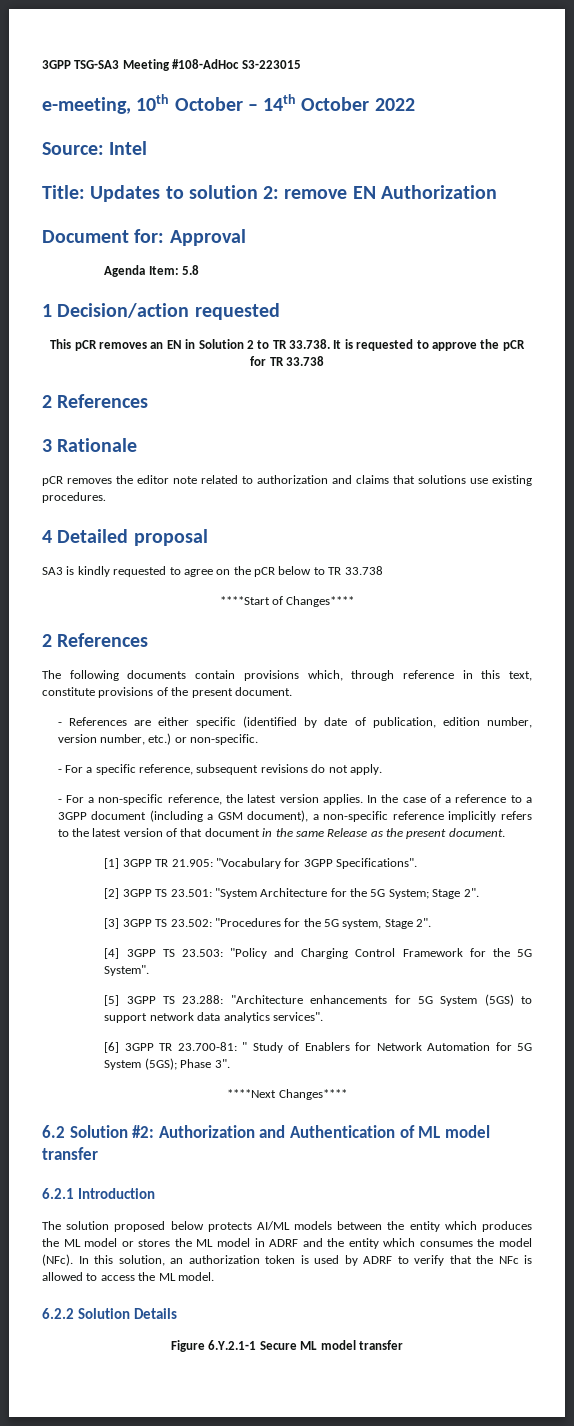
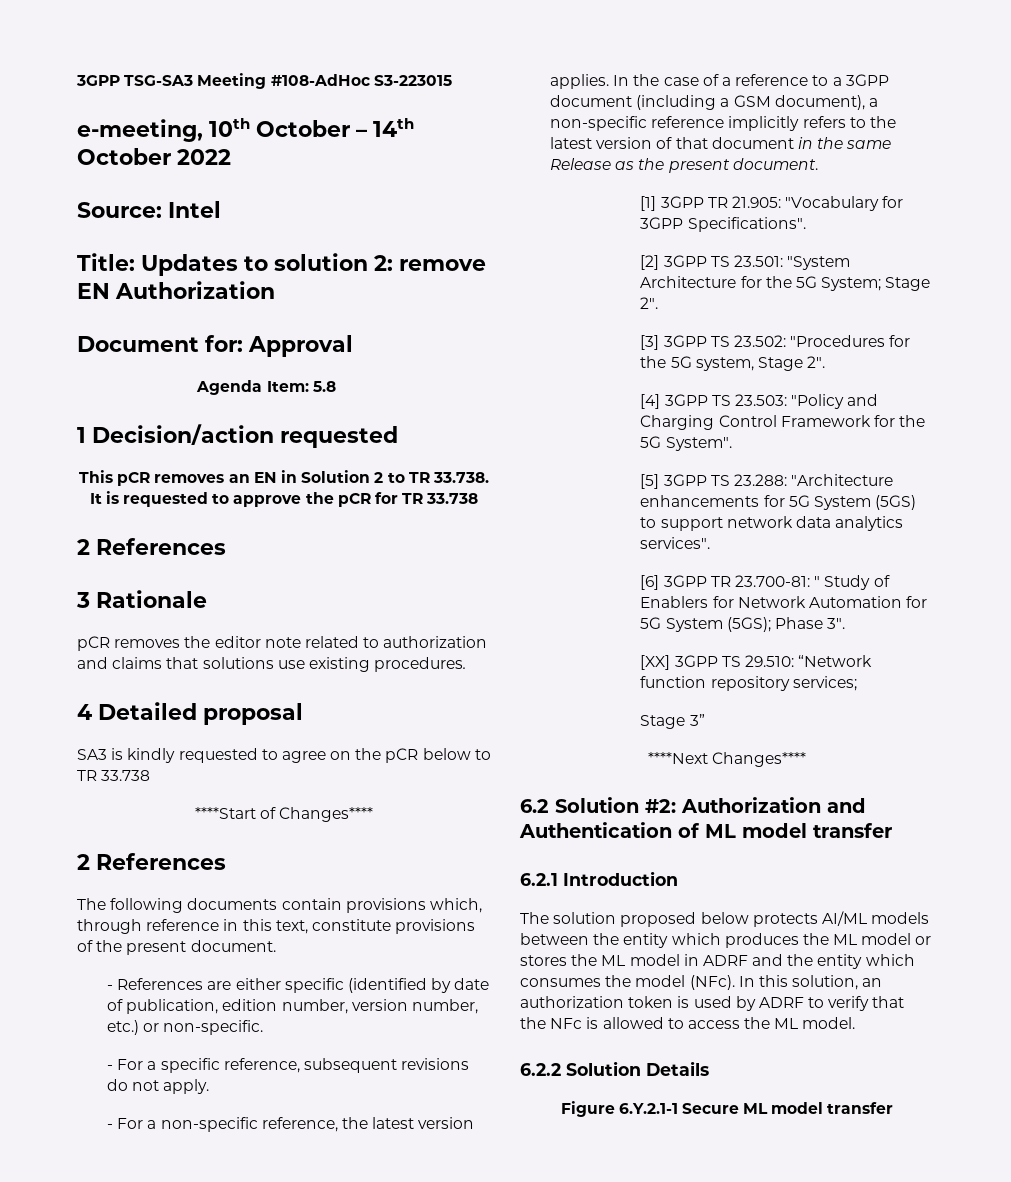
+ [XX] 3GPP TS 29.510: “Network function repository services;
+ Stage 3”

